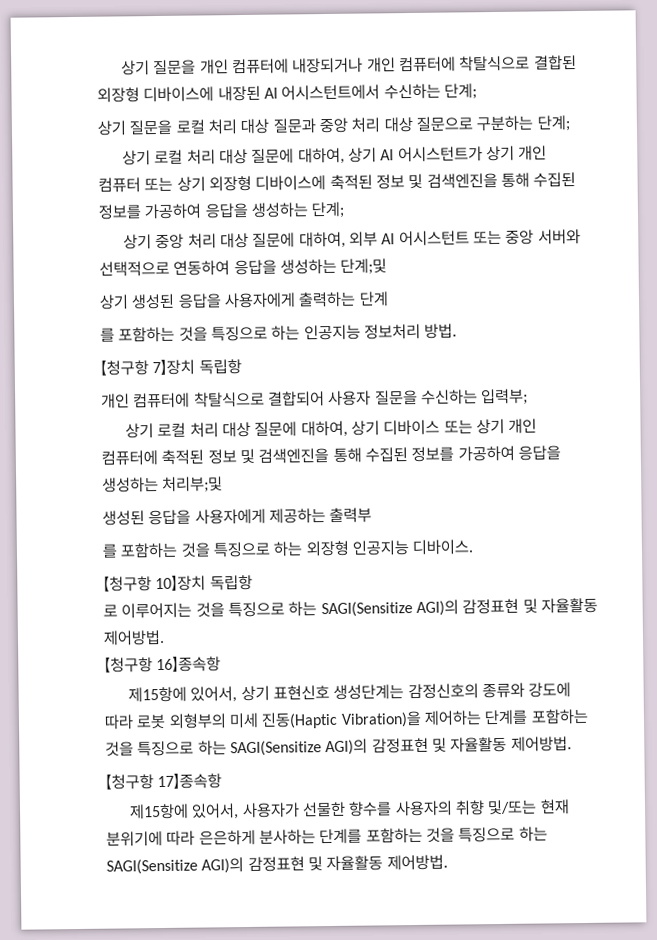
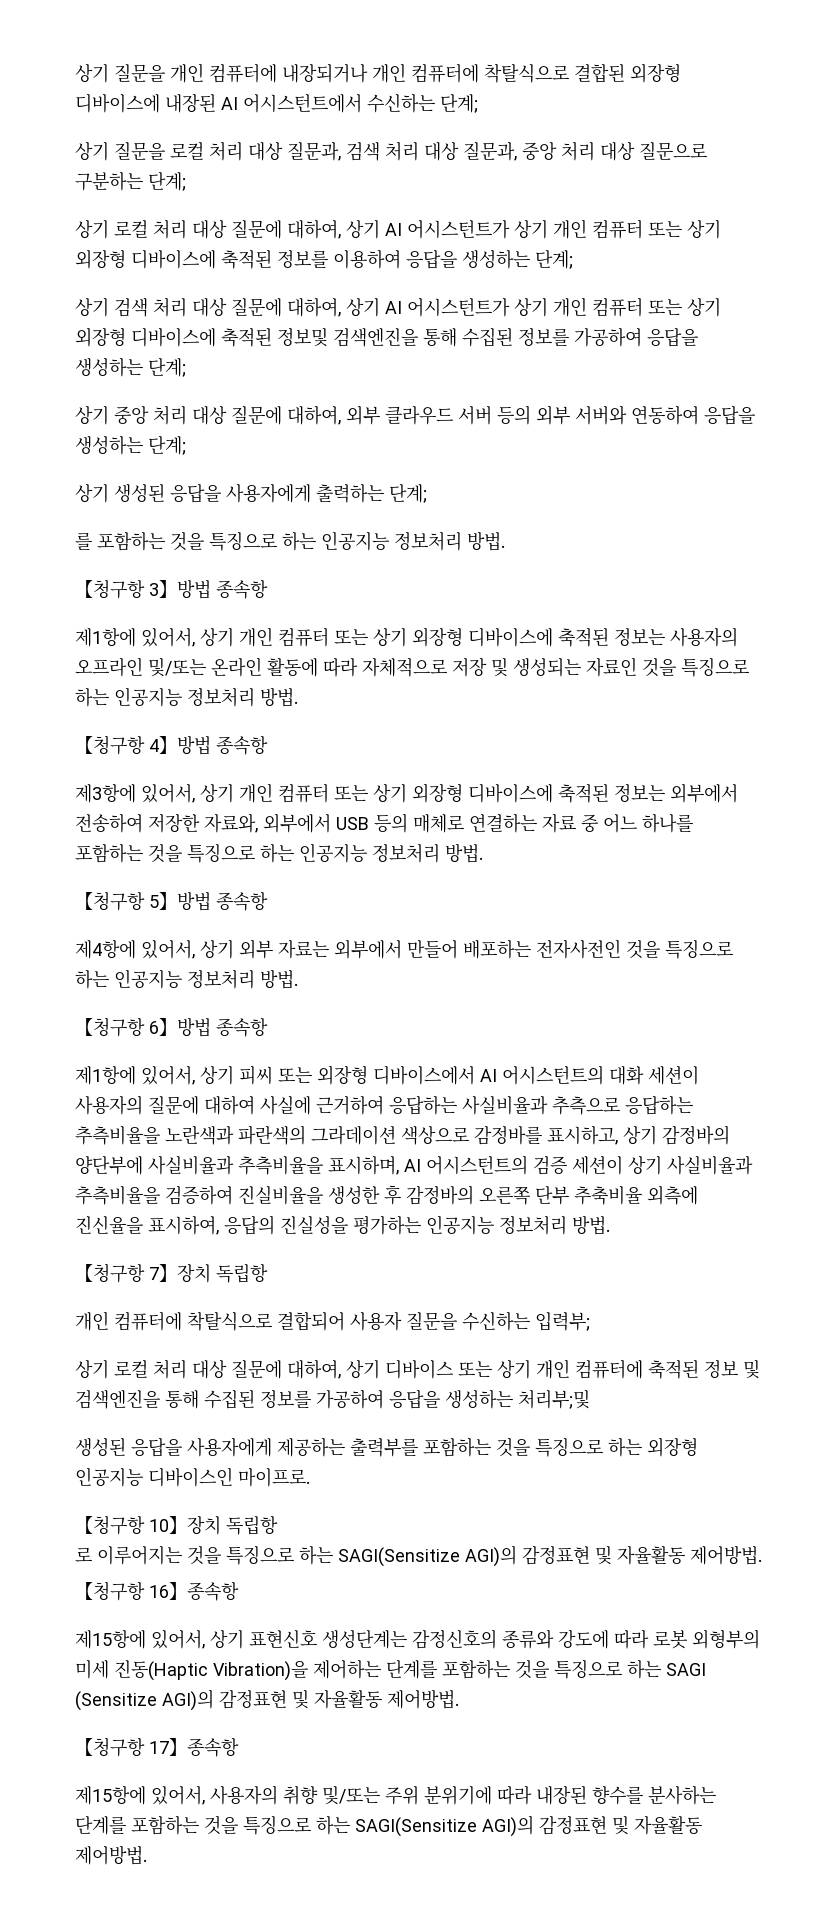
- 상기 질문을 로컬 처리 대상 질문과 중앙 처리 대상 질문으로 구분하는 단계;
+ 상기 질문을 로컬 처리 대상 질문과, 검색 처리 대상 질문과, 중앙 처리 대상 질문으로 구분하는 단계;
- 상기 로컬 처리 대상 질문에 대하여, 상기 AI 어시스턴트가 상기 개인 컴퓨터 또는 상기 외장형 디바이스에 축적된 정보 및 검색엔진을 통해 수집된 정보를 가공하여 응답을 생성하는 단계;
+ 상기 로컬 처리 대상 질문에 대하여, 상기 AI 어시스턴트가 상기 개인 컴퓨터 또는 상기 외장형 디바이스에 축적된 정보를 이용하여 응답을 생성하는 단계;
+ 상기 검색 처리 대상 질문에 대하여, 상기 AI 어시스턴트가 상기 개인 컴퓨터 또는 상기 외장형 디바이스에 축적된 정보및 검색엔진을 통해 수집된 정보를 가공하여 응답을 생성하는 단계;
- 상기 중앙 처리 대상 질문에 대하여, 외부 AI 어시스턴트 또는 중앙 서버와 선택적으로 연동하여 응답을 생성하는 단계;및
+ 상기 중앙 처리 대상 질문에 대하여, 외부 클라우드 서버 등의 외부 서버와 연동하여 응답을 생성하는 단계;
- 상기 생성된 응답을 사용자에게 출력하는 단계
+ 상기 생성된 응답을 사용자에게 출력하는 단계;
+ 【청구항 3】방법 종속항
+ 제1항에 있어서, 상기 개인 컴퓨터 또는 상기 외장형 디바이스에 축적된 정보는 사용자의 오프라인 및/또는 온라인 활동에 따라 자체적으로 저장 및 생성되는 자료인 것을 특징으로 하는 인공지능 정보처리 방법.
+ 【청구항 4】방법 종속항
+ 제3항에 있어서, 상기 개인 컴퓨터 또는 상기 외장형 디바이스에 축적된 정보는 외부에서 전송하여 저장한 자료와, 외부에서 USB 등의 매체로 연결하는 자료 중 어느 하나를 포함하는 것을 특징으로 하는 인공지능 정보처리 방법.
+ 【청구항 5】방법 종속항
+ 제4항에 있어서, 상기 외부 자료는 외부에서 만들어 배포하는 전자사전인 것을 특징으로 하는 인공지능 정보처리 방법.
+ 【청구항 6】방법 종속항
+ 제1항에 있어서, 상기 피씨 또는 외장형 디바이스에서 AI 어시스턴트의 대화 세션이 사용자의 질문에 대하여 사실에 근거하여 응답하는 사실비율과 추측으로 응답하는 추측비율을 노란색과 파란색의 그라데이션 색상으로 감정바를 표시하고, 상기 감정바의 양단부에 사실비율과 추측비율을 표시하며, AI 어시스턴트의 검증 세션이 상기 사실비율과 추측비율을 검증하여 진실비율을 생성한 후 감정바의 오른쪽 단부 추축비율 외측에 진신율을 표시하여, 응답의 진실성을 평가하는 인공지능 정보처리 방법.
- 생성된 응답을 사용자에게 제공하는 출력부
- 를 포함하는 것을 특징으로 하는 외장형 인공지능 디바이스.
+ 생성된 응답을 사용자에게 제공하는 출력부를 포함하는 것을 특징으로 하는 외장형 인공지능 디바이스인 마이프로.
- 제15항에 있어서, 상기 표현신호 생성단계는 감정신호의 종류와 강도에 따라 로봇 외형부의 미세 진동(Haptic Vibration)을 제어하는 단계를 포함하는 것을 특징으로 하는 SAGI(Sensitize AGI)의 감정표현 및 자율활동 제어방법.
+ 제15항에 있어서, 상기 표현신호 생성단계는 감정신호의 종류와 강도에 따라 로봇 외형부의 미세 진동(Haptic Vibration)을 제어하는 단계를 포함하는 것을 특징으로 하는 SAGI (Sensitize AGI)의 감정표현 및 자율활동 제어방법.
- 제15항에 있어서, 사용자가 선물한 향수를 사용자의 취향 및/또는 현재 분위기에 따라 은은하게 분사하는 단계를 포함하는 것을 특징으로 하는 SAGI(Sensitize AGI)의 감정표현 및 자율활동 제어방법.
+ 제15항에 있어서, 사용자의 취향 및/또는 주위 분위기에 따라 내장된 향수를 분사하는 단계를 포함하는 것을 특징으로 하는 SAGI(Sensitize AGI)의 감정표현 및 자율활동 제어방법.

